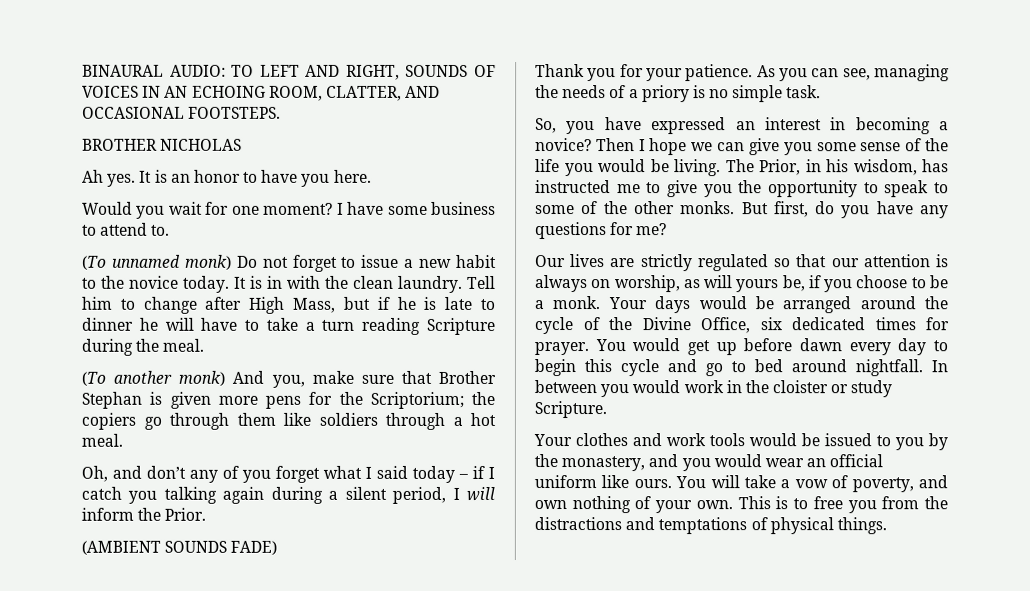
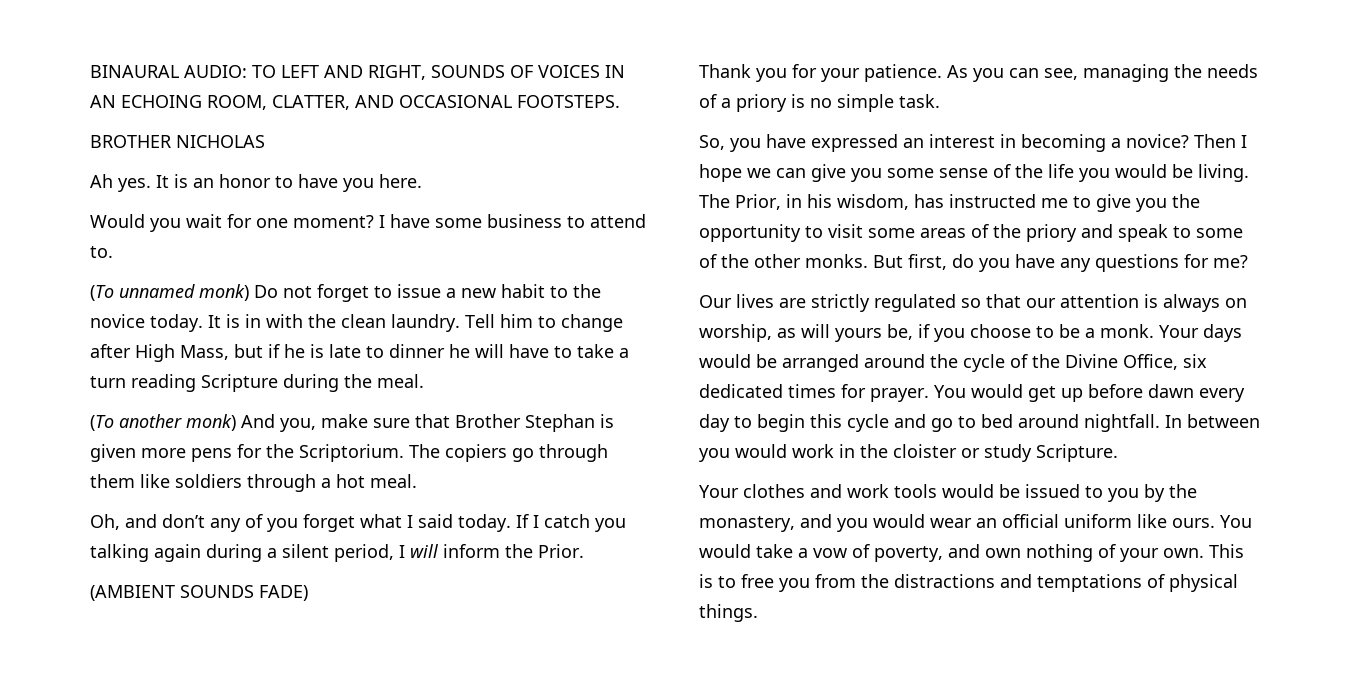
- (To another monk) And you, make sure that Brother Stephan is given more pens for the Scriptorium; the copiers go through them like soldiers through a hot meal.
+ (To another monk) And you, make sure that Brother Stephan is given more pens for the Scriptorium. The copiers go through them like soldiers through a hot meal.
- Oh, and don’t any of you forget what I said today – if I catch you talking again during a silent period, I will inform the Prior.
+ Oh, and don’t any of you forget what I said today. If I catch you talking again during a silent period, I will inform the Prior.
- The Prior, in his wisdom, has instructed me to give you the opportunity to speak to some of the other monks.
+ The Prior, in his wisdom, has instructed me to give you the opportunity to visit some areas of the priory and speak to some of the other monks.
- You will take a vow of poverty, and own nothing of your own.
+ You would take a vow of poverty, and own nothing of your own.

